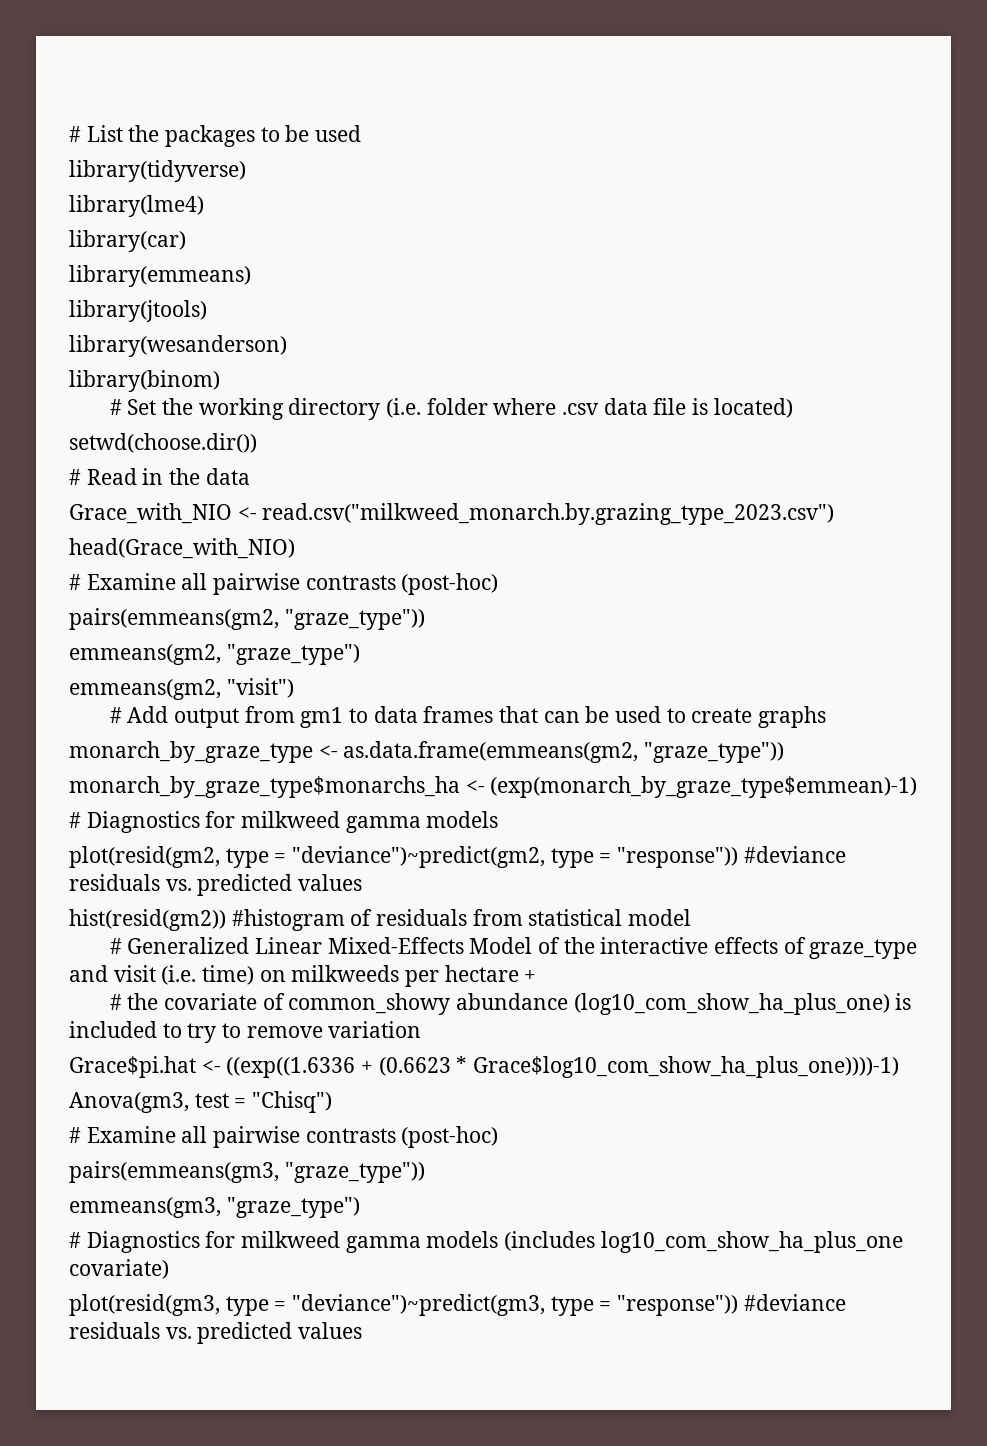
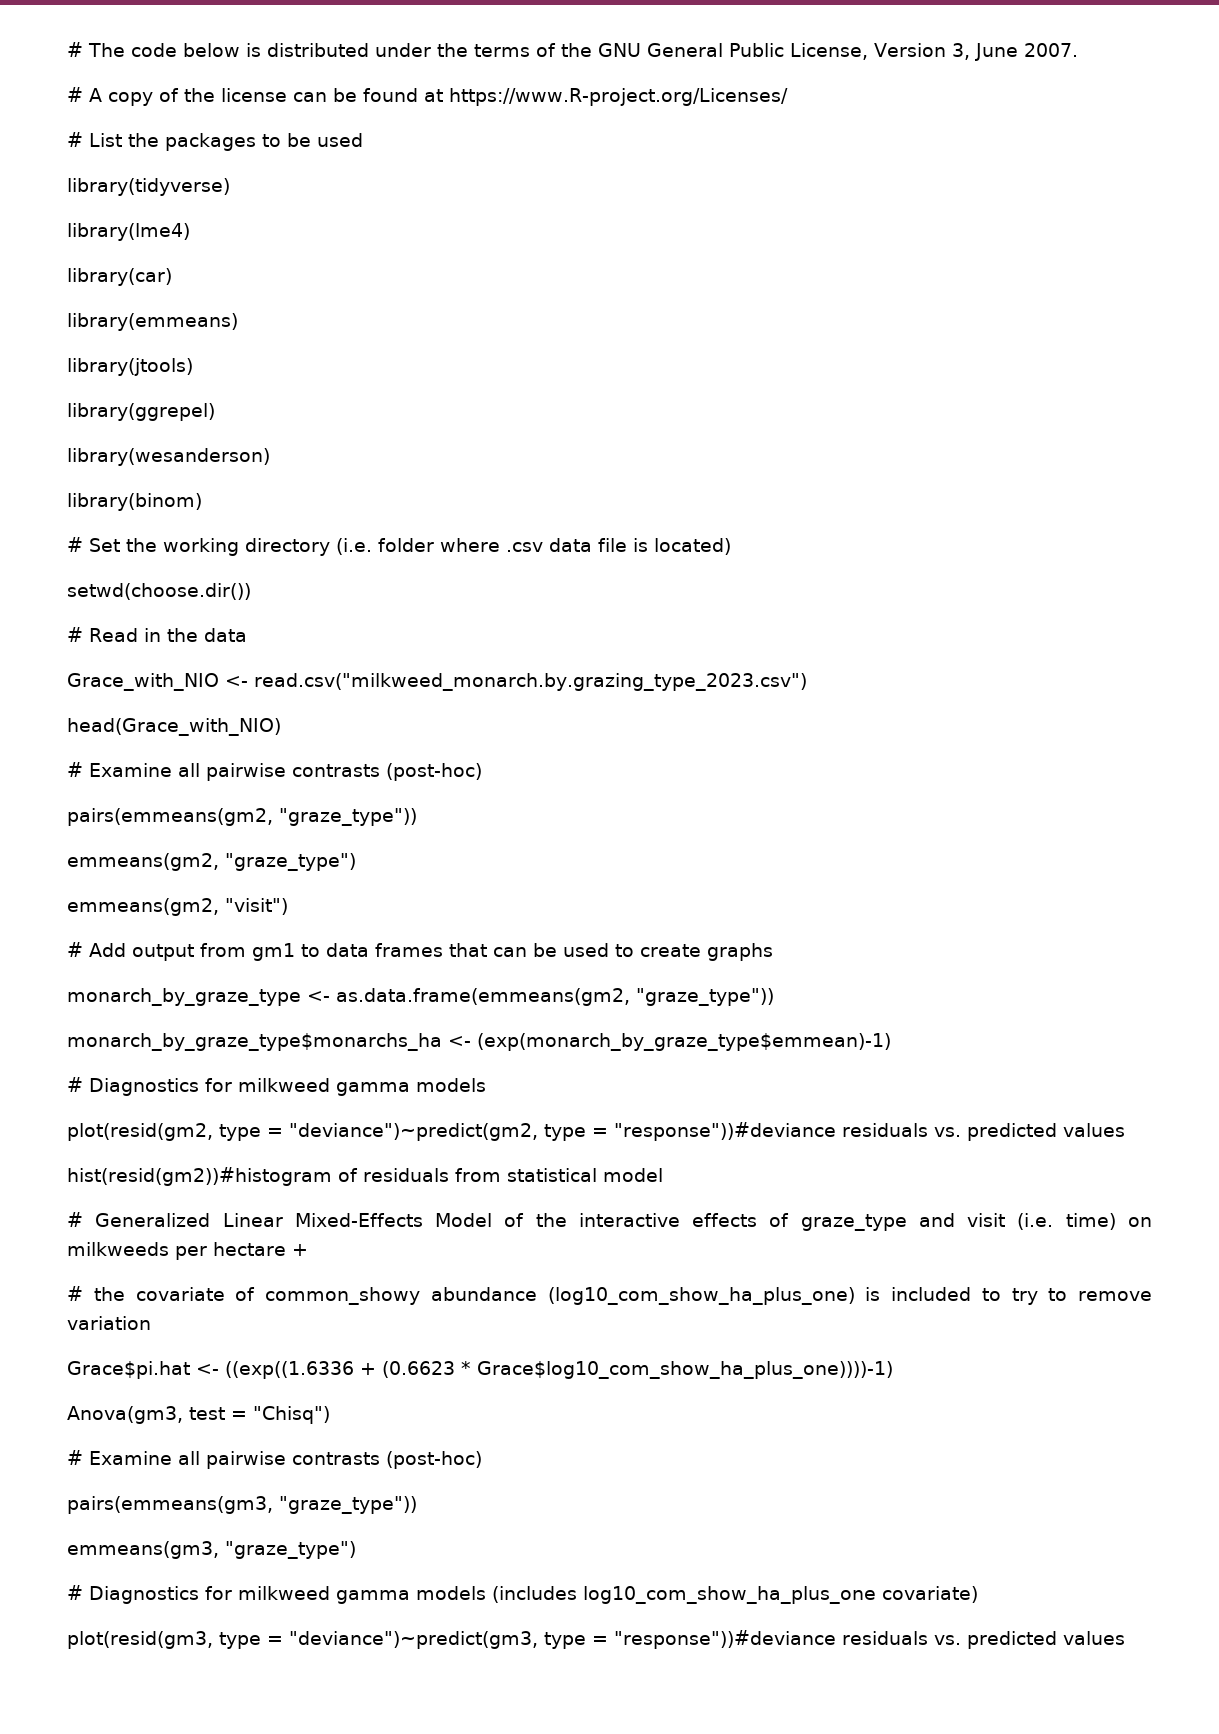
+ # The code below is distributed under the terms of the GNU General Public License, Version 3, June 2007.
+ # A copy of the license can be found at https://www.R-project.org/Licenses/
+ library(ggrepel)
- plot(resid(gm2, type = "deviance")~predict(gm2, type = "response")) #deviance residuals vs. predicted values
+ plot(resid(gm2, type = "deviance")~predict(gm2, type = "response"))#deviance residuals vs. predicted values
- hist(resid(gm2)) #histogram of residuals from statistical model
+ hist(resid(gm2))#histogram of residuals from statistical model
- plot(resid(gm3, type = "deviance")~predict(gm3, type = "response")) #deviance residuals vs. predicted values
+ plot(resid(gm3, type = "deviance")~predict(gm3, type = "response"))#deviance residuals vs. predicted values

